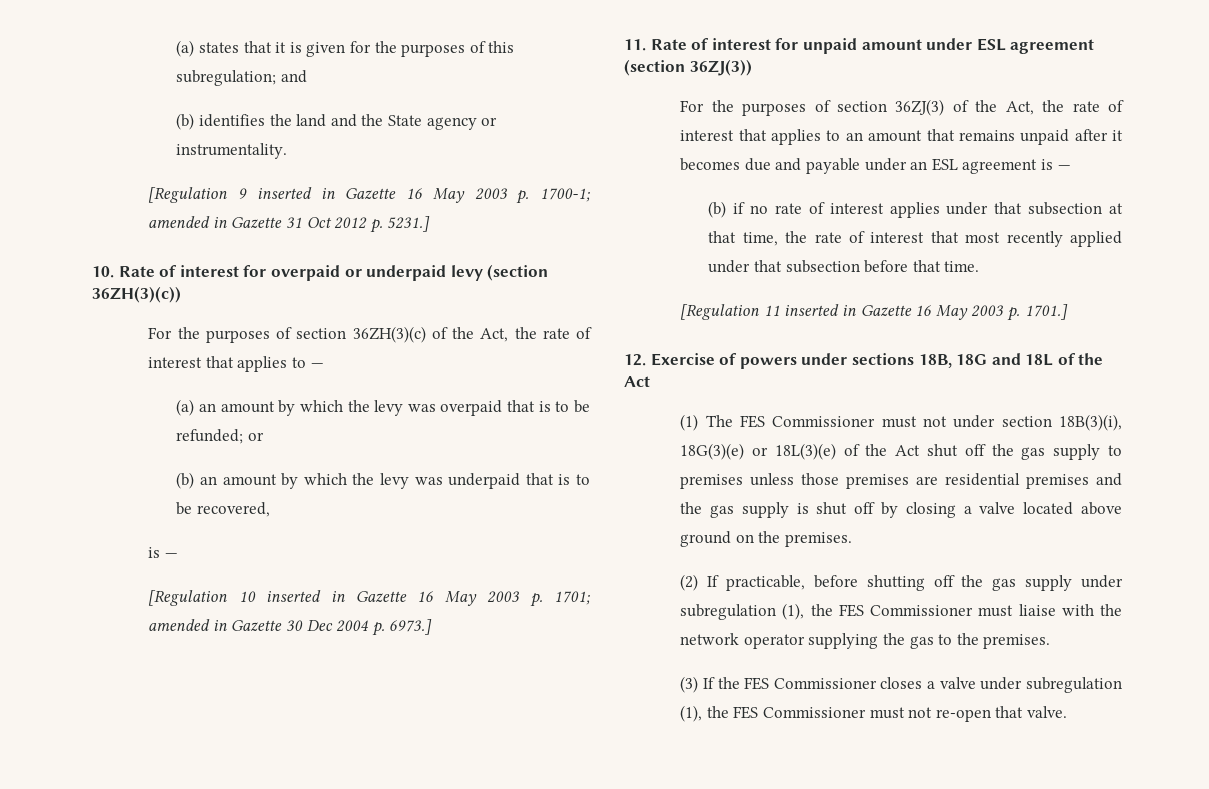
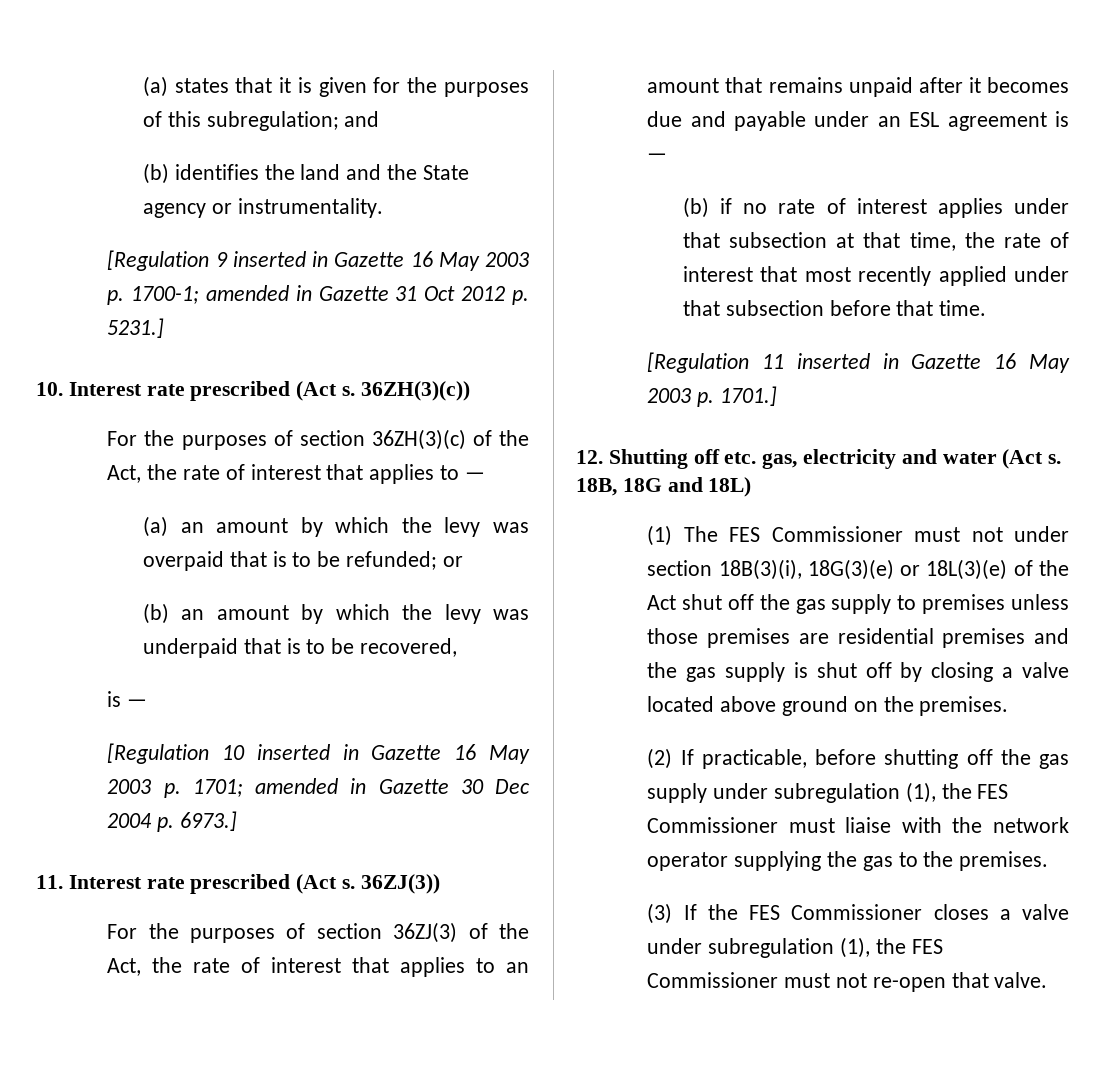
- 10. Rate of interest for overpaid or underpaid levy (section 36ZH(3)(c))
+ 10. Interest rate prescribed (Act s. 36ZH(3)(c))
- 11. Rate of interest for unpaid amount under ESL agreement (section 36ZJ(3))
+ 11. Interest rate prescribed (Act s. 36ZJ(3))
- 12. Exercise of powers under sections 18B, 18G and 18L of the Act
+ 12. Shutting off etc. gas, electricity and water (Act s. 18B, 18G and 18L)

